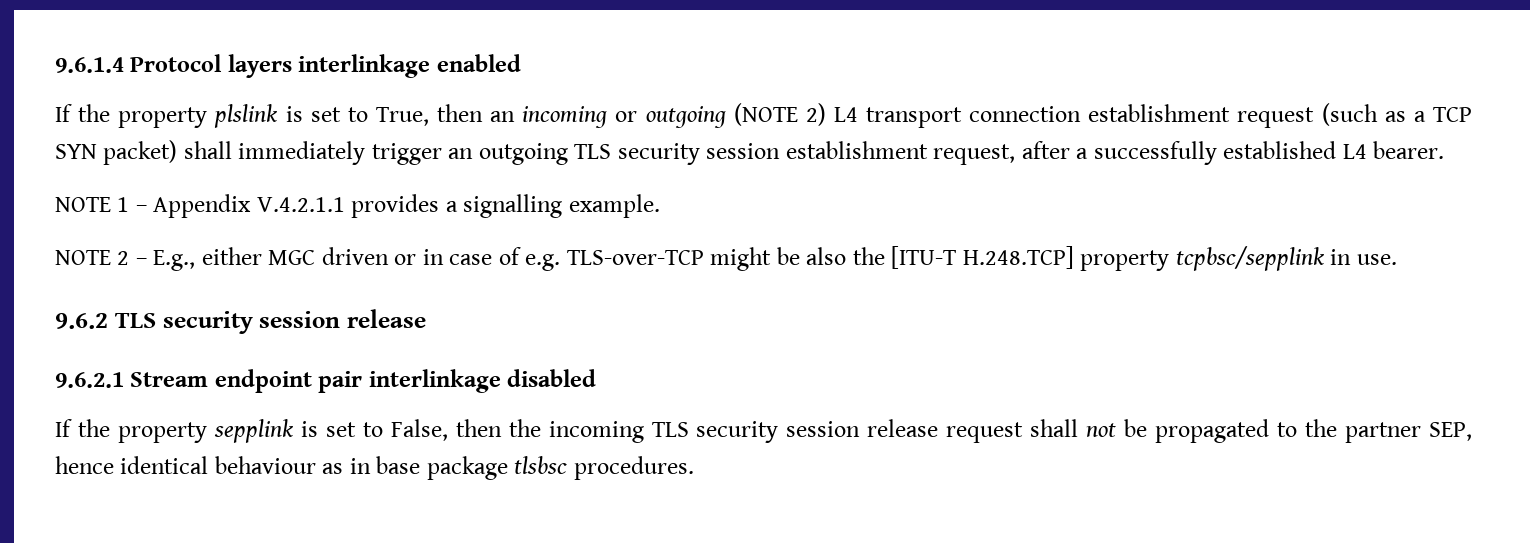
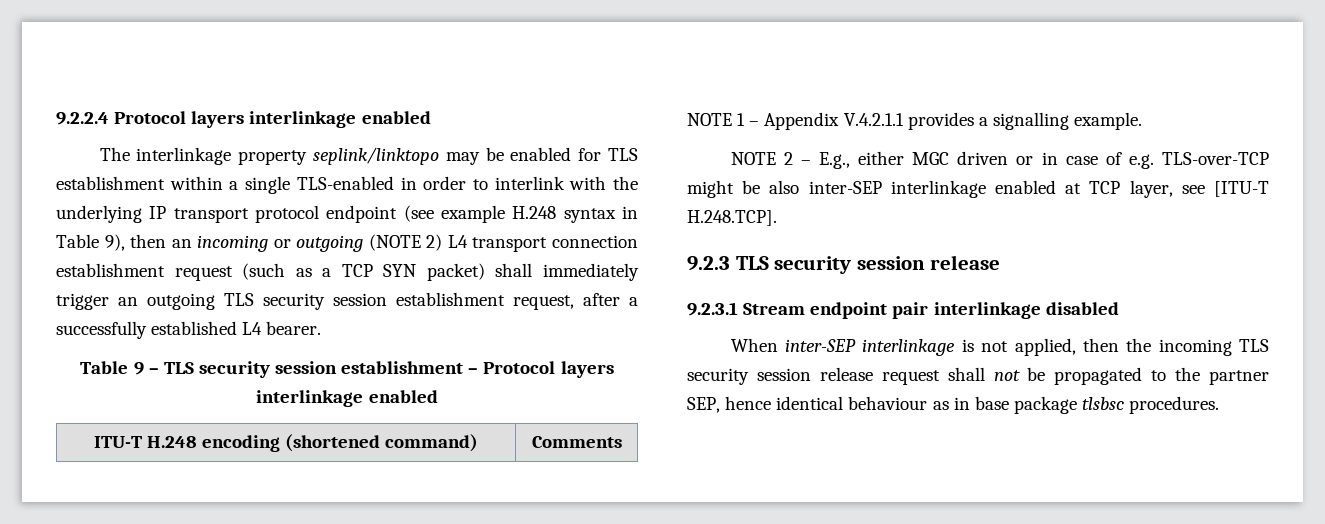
- 9.6.1.4 Protocol layers interlinkage enabled
- If the property plslink is set to True, then an incoming or outgoing (NOTE 2) L4 transport connection establishment request (such as a TCP SYN packet) shall immediately trigger an outgoing TLS security session establishment request, after a successfully established L4 bearer.
+ 9.2.2.4 Protocol layers interlinkage enabled
+ The interlinkage property seplink/linktopo may be enabled for TLS establishment within a single TLS-enabled in order to interlink with the underlying IP transport protocol endpoint (see example H.248 syntax in Table 9), then an incoming or outgoing (NOTE 2) L4 transport connection establishment request (such as a TCP SYN packet) shall immediately trigger an outgoing TLS security session establishment request, after a successfully established L4 bearer.
+ Table 9 – TLS security session establishment – Protocol layers interlinkage enabled
+ ITU-T H.248 encoding (shortened command) | Comments
- NOTE 2 – E.g., either MGC driven or in case of e.g. TLS-over-TCP might be also the [ITU-T H.248.TCP] property tcpbsc/sepplink in use.
- 9.6.2 TLS security session release
+ NOTE 2 – E.g., either MGC driven or in case of e.g. TLS-over-TCP might be also inter-SEP interlinkage enabled at TCP layer, see [ITU-T H.248.TCP].
+ 9.2.3 TLS security session release
- 9.6.2.1 Stream endpoint pair interlinkage disabled
+ 9.2.3.1 Stream endpoint pair interlinkage disabled
- If the property sepplink is set to False, then the incoming TLS security session release request shall not be propagated to the partner SEP, hence identical behaviour as in base package tlsbsc procedures.
+ When inter-SEP interlinkage is not applied, then the incoming TLS security session release request shall not be propagated to the partner SEP, hence identical behaviour as in base package tlsbsc procedures.

